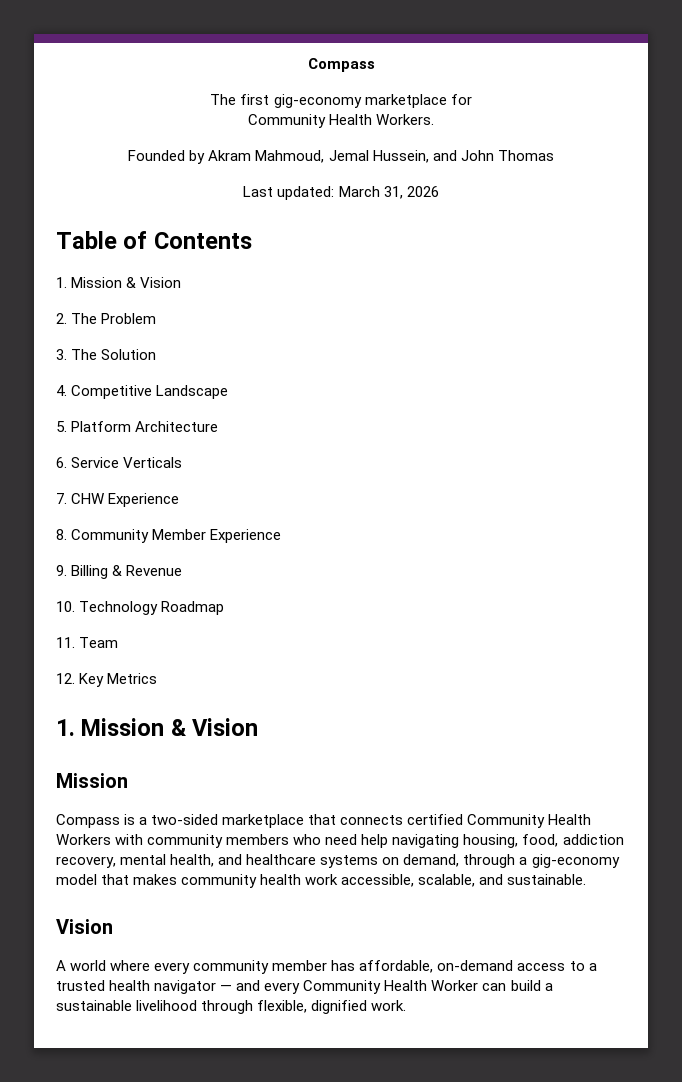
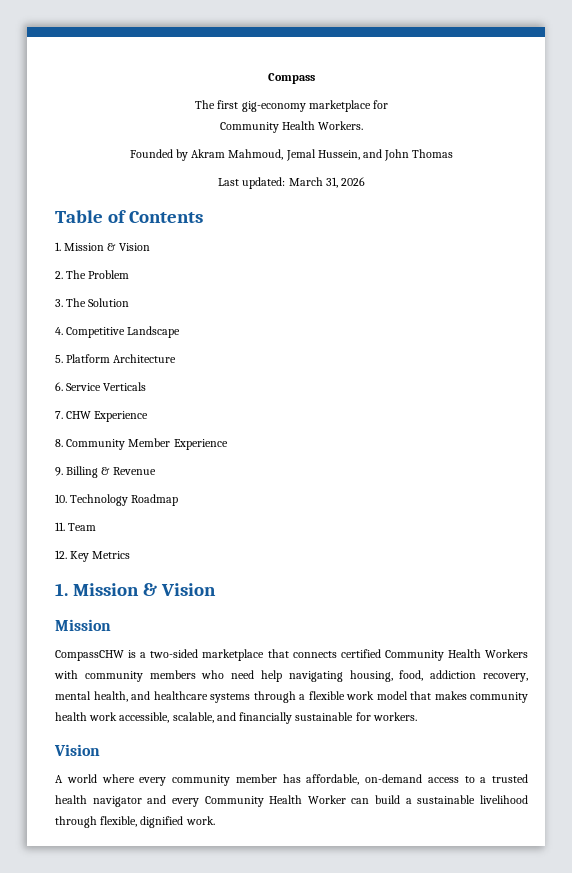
- Compass is a two-sided marketplace that connects certified Community Health Workers with community members who need help navigating housing, food, addiction recovery, mental health, and healthcare systems on demand, through a gig-economy model that makes community health work accessible, scalable, and sustainable.
+ CompassCHW is a two-sided marketplace that connects certified Community Health Workers with community members who need help navigating housing, food, addiction recovery, mental health, and healthcare systems through a flexible work model that makes community health work accessible, scalable, and financially sustainable for workers.
- A world where every community member has affordable, on-demand access to a trusted health navigator — and every Community Health Worker can build a sustainable livelihood through flexible, dignified work.
+ A world where every community member has affordable, on-demand access to a trusted health navigator and every Community Health Worker can build a sustainable livelihood through flexible, dignified work.

